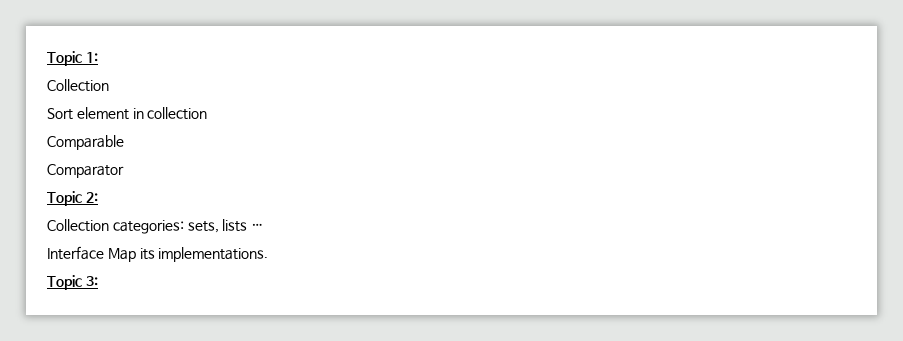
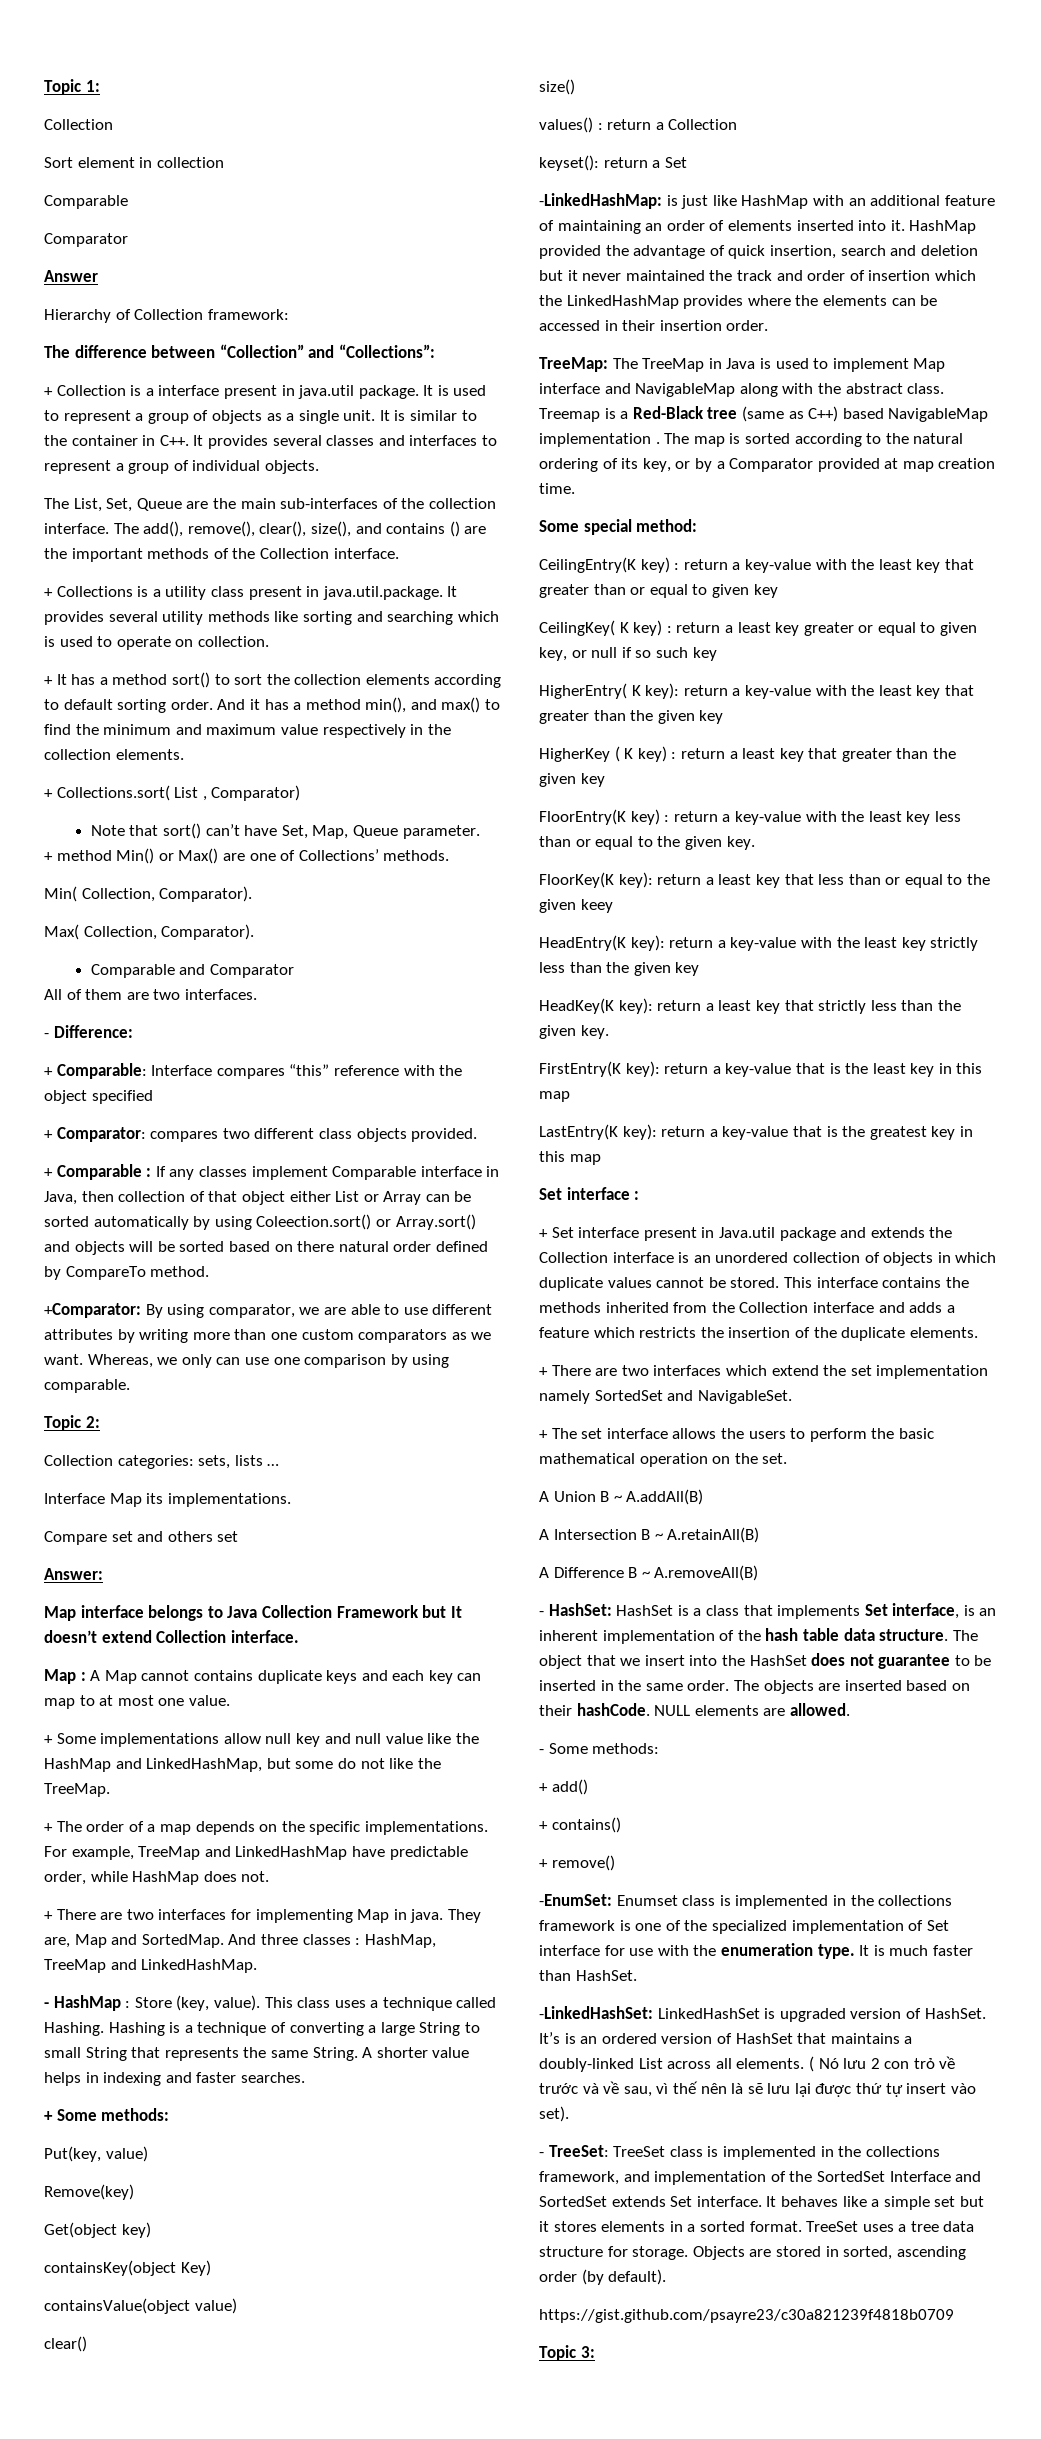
+ Answer
+ Hierarchy of Collection framework:
+ The difference between “Collection” and “Collections”:
+ + Collection is a interface present in java.util package. It is used to represent a group of objects as a single unit. It is similar to the container in C++. It provides several classes and interfaces to represent a group of individual objects.
+ The List, Set, Queue are the main sub-interfaces of the collection interface. The add(), remove(), clear(), size(), and contains () are the important methods of the Collection interface.
+ + Collections is a utility class present in java.util.package. It provides several utility methods like sorting and searching which is used to operate on collection.
+ + It has a method sort() to sort the collection elements according to default sorting order. And it has a method min(), and max() to find the minimum and maximum value respectively in the collection elements.
+ + Collections.sort( List , Comparator)
+ Note that sort() can’t have Set, Map, Queue parameter.
+ + method Min() or Max() are one of Collections’ methods.
+ Min( Collection, Comparator).
+ Max( Collection, Comparator).
+ Comparable and Comparator
+ All of them are two interfaces.
+ - Difference:
+ + Comparable: Interface compares “this” reference with the object specified
+ + Comparator: compares two different class objects provided.
+ + Comparable : If any classes implement Comparable interface in Java, then collection of that object either List or Array can be sorted automatically by using Coleection.sort() or Array.sort() and objects will be sorted based on there natural order defined by CompareTo method.
+ +Comparator: By using comparator, we are able to use different attributes by writing more than one custom comparators as we want. Whereas, we only can use one comparison by using comparable.
+ Compare set and others set
+ Answer:
+ Map interface belongs to Java Collection Framework but It doesn’t extend Collection interface.
+ Map : A Map cannot contains duplicate keys and each key can map to at most one value.
+ + Some implementations allow null key and null value like the HashMap and LinkedHashMap, but some do not like the TreeMap.
+ + The order of a map depends on the specific implementations. For example, TreeMap and LinkedHashMap have predictable order, while HashMap does not.
+ + There are two interfaces for implementing Map in java. They are, Map and SortedMap. And three classes : HashMap, TreeMap and LinkedHashMap.
+ - HashMap : Store (key, value). This class uses a technique called Hashing. Hashing is a technique of converting a large String to small String that represents the same String. A shorter value helps in indexing and faster searches.
+ + Some methods:
+ Put(key, value)
+ Remove(key)
+ Get(object key)
+ containsKey(object Key)
+ containsValue(object value)
+ clear()
+ size()
+ values() : return a Collection
+ keyset(): return a Set
+ -LinkedHashMap: is just like HashMap with an additional feature of maintaining an order of elements inserted into it. HashMap provided the advantage of quick insertion, search and deletion but it never maintained the track and order of insertion which the LinkedHashMap provides where the elements can be accessed in their insertion order.
+ TreeMap: The TreeMap in Java is used to implement Map interface and NavigableMap along with the abstract class. Treemap is a Red-Black tree (same as C++) based NavigableMap implementation . The map is sorted according to the natural ordering of its key, or by a Comparator provided at map creation time.
+ Some special method:
+ CeilingEntry(K key) : return a key-value with the least key that greater than or equal to given key
+ CeilingKey( K key) : return a least key greater or equal to given key, or null if so such key
+ HigherEntry( K key): return a key-value with the least key that greater than the given key
+ HigherKey ( K key) : return a least key that greater than the given key
+ FloorEntry(K key) : return a key-value with the least key less than or equal to the given key.
+ FloorKey(K key): return a least key that less than or equal to the given keey
+ HeadEntry(K key): return a key-value with the least key strictly less than the given key
+ HeadKey(K key): return a least key that strictly less than the given key.
+ FirstEntry(K key): return a key-value that is the least key in this map
+ LastEntry(K key): return a key-value that is the greatest key in this map
+ Set interface :
+ + Set interface present in Java.util package and extends the Collection interface is an unordered collection of objects in which duplicate values cannot be stored. This interface contains the methods inherited from the Collection interface and adds a feature which restricts the insertion of the duplicate elements.
+ + There are two interfaces which extend the set implementation namely SortedSet and NavigableSet.
+ + The set interface allows the users to perform the basic mathematical operation on the set.
+ A Union B ~ A.addAll(B)
+ A Intersection B ~ A.retainAll(B)
+ A Difference B ~ A.removeAll(B)
+ - HashSet: HashSet is a class that implements Set interface, is an inherent implementation of the hash table data structure. The object that we insert into the HashSet does not guarantee to be inserted in the same order. The objects are inserted based on their hashCode. NULL elements are allowed.
+ - Some methods:
+ + add()
+ + contains()
+ + remove()
+ -EnumSet: Enumset class is implemented in the collections framework is one of the specialized implementation of Set interface for use with the enumeration type. It is much faster than HashSet.
+ -LinkedHashSet: LinkedHashSet is upgraded version of HashSet. It’s is an ordered version of HashSet that maintains a doubly-linked List across all elements. ( Nó lưu 2 con trỏ về trước và về sau, vì thế nên là sẽ lưu lại được thứ tự insert vào set).
+ - TreeSet: TreeSet class is implemented in the collections framework, and implementation of the SortedSet Interface and SortedSet extends Set interface. It behaves like a simple set but it stores elements in a sorted format. TreeSet uses a tree data structure for storage. Objects are stored in sorted, ascending order (by default).
+ https://gist.github.com/psayre23/c30a821239f4818b0709

